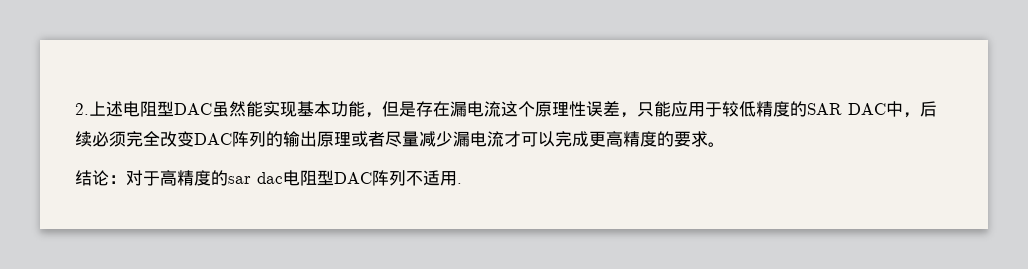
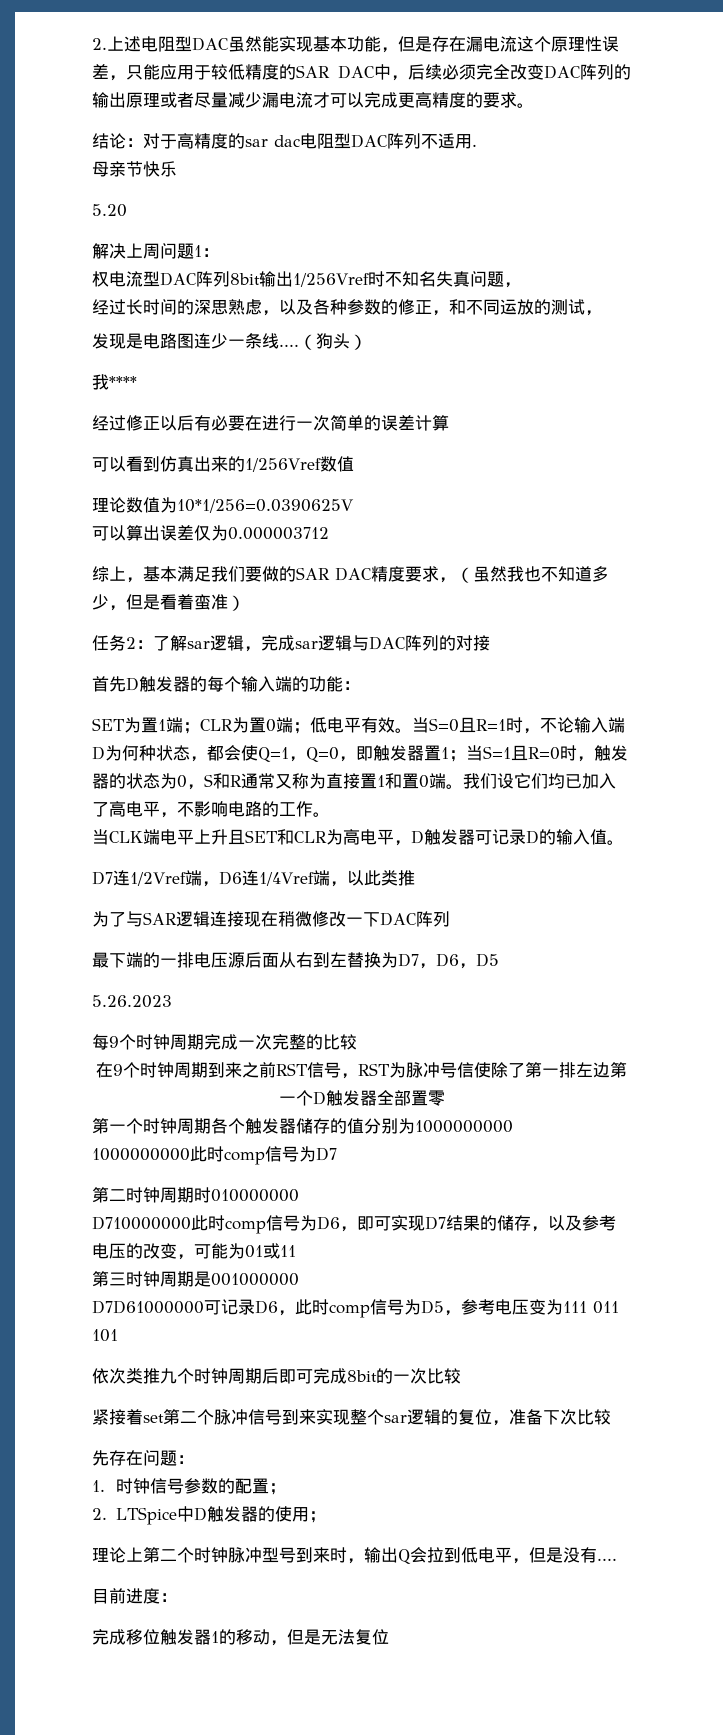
+ 母亲节快乐
+ 5.20
+ 解决上周问题1：
+ 权电流型DAC阵列8bit输出1/256Vref时不知名失真问题，
+ 经过长时间的深思熟虑，以及各种参数的修正，和不同运放的测试，
+ 发现是电路图连少一条线....（狗头）
+ 我****
+ 经过修正以后有必要在进行一次简单的误差计算
+ 可以看到仿真出来的1/256Vref数值
+ 理论数值为10*1/256=0.0390625V
+ 可以算出误差仅为0.000003712
+ 综上，基本满足我们要做的SAR DAC精度要求，（虽然我也不知道多少，但是看着蛮准）
+ 任务2：了解sar逻辑，完成sar逻辑与DAC阵列的对接
+ 首先D触发器的每个输入端的功能：
+ SET为置1端；CLR为置0端；低电平有效。当S=0且R=1时，不论输入端D为何种状态，都会使Q=1，Q=0，即触发器置1；当S=1且R=0时，触发器的状态为0，S和R通常又称为直接置1和置0端。我们设它们均已加入了高电平，不影响电路的工作。
+ 当CLK端电平上升且SET和CLR为高电平，D触发器可记录D的输入值。
+ D7连1/2Vref端，D6连1/4Vref端，以此类推
+ 为了与SAR逻辑连接现在稍微修改一下DAC阵列
+ 最下端的一排电压源后面从右到左替换为D7，D6，D5
+ 5.26.2023
+ 每9个时钟周期完成一次完整的比较
+ 在9个时钟周期到来之前RST信号，RST为脉冲号信使除了第一排左边第一个D触发器全部置零
+ 第一个时钟周期各个触发器储存的值分别为1000000000
+ 1000000000此时comp信号为D7
+ 第二时钟周期时010000000
+ D710000000此时comp信号为D6，即可实现D7结果的储存，以及参考电压的改变，可能为01或11
+ 第三时钟周期是001000000
+ D7D61000000可记录D6，此时comp信号为D5，参考电压变为111 011 101
+ 依次类推九个时钟周期后即可完成8bit的一次比较
+ 紧接着set第二个脉冲信号到来实现整个sar逻辑的复位，准备下次比较
+ 先存在问题：
+ 1.时钟信号参数的配置；
+ 2. LTSpice中D触发器的使用；
+ 理论上第二个时钟脉冲型号到来时，输出Q会拉到低电平，但是没有....
+ 目前进度：
+ 完成移位触发器1的移动，但是无法复位

